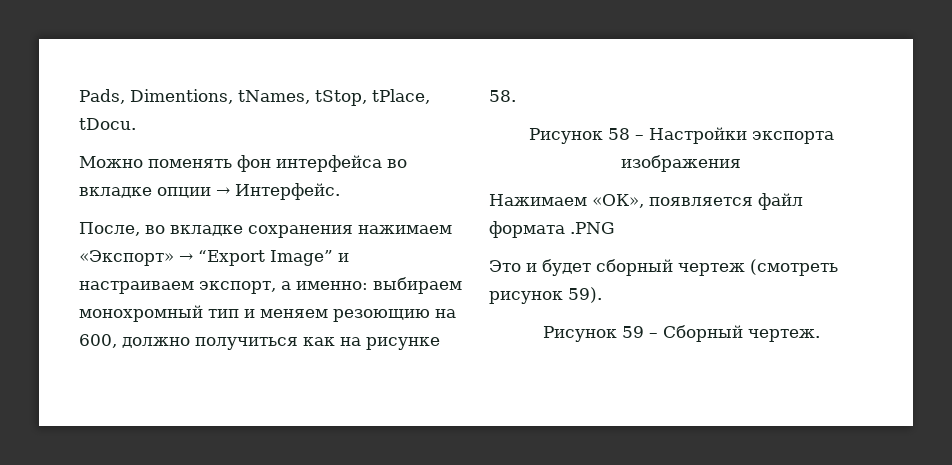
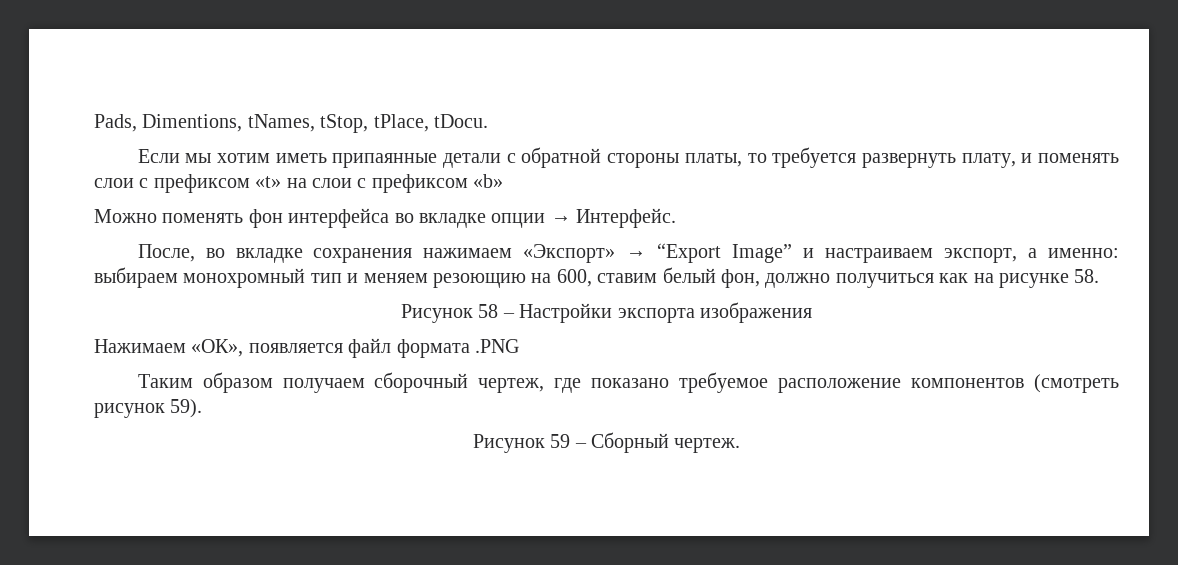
+ Если мы хотим иметь припаянные детали с обратной стороны платы, то требуется развернуть плату, и поменять слои с префиксом «t» на слои с префиксом «b»
- После, во вкладке сохранения нажимаем «Экспорт» → “Export Image” и настраиваем экспорт, а именно: выбираем монохромный тип и меняем резоющию на 600, должно получиться как на рисунке 58.
+ После, во вкладке сохранения нажимаем «Экспорт» → “Export Image” и настраиваем экспорт, а именно: выбираем монохромный тип и меняем резоющию на 600, ставим белый фон, должно получиться как на рисунке 58.
- Это и будет сборный чертеж (смотреть рисунок 59).
+ Таким образом получаем сборочный чертеж, где показано требуемое расположение компонентов (смотреть рисунок 59).

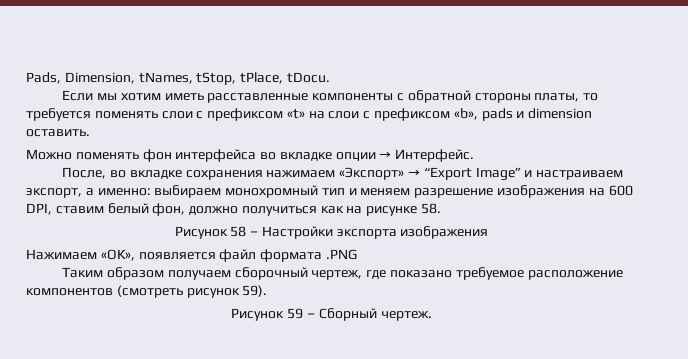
- Pads, Dimentions, tNames, tStop, tPlace, tDocu.
+ Pads, Dimension, tNames, tStop, tPlace, tDocu.
- Если мы хотим иметь припаянные детали с обратной стороны платы, то требуется развернуть плату, и поменять слои с префиксом «t» на слои с префиксом «b»
+ Если мы хотим иметь расставленные компоненты с обратной стороны платы, то требуется поменять слои с префиксом «t» на слои с префиксом «b», pads и dimension оставить.
- После, во вкладке сохранения нажимаем «Экспорт» → “Export Image” и настраиваем экспорт, а именно: выбираем монохромный тип и меняем резоющию на 600, ставим белый фон, должно получиться как на рисунке 58.
+ После, во вкладке сохранения нажимаем «Экспорт» → “Export Image” и настраиваем экспорт, а именно: выбираем монохромный тип и меняем разрешение изображения на 600 DPI, ставим белый фон, должно получиться как на рисунке 58.

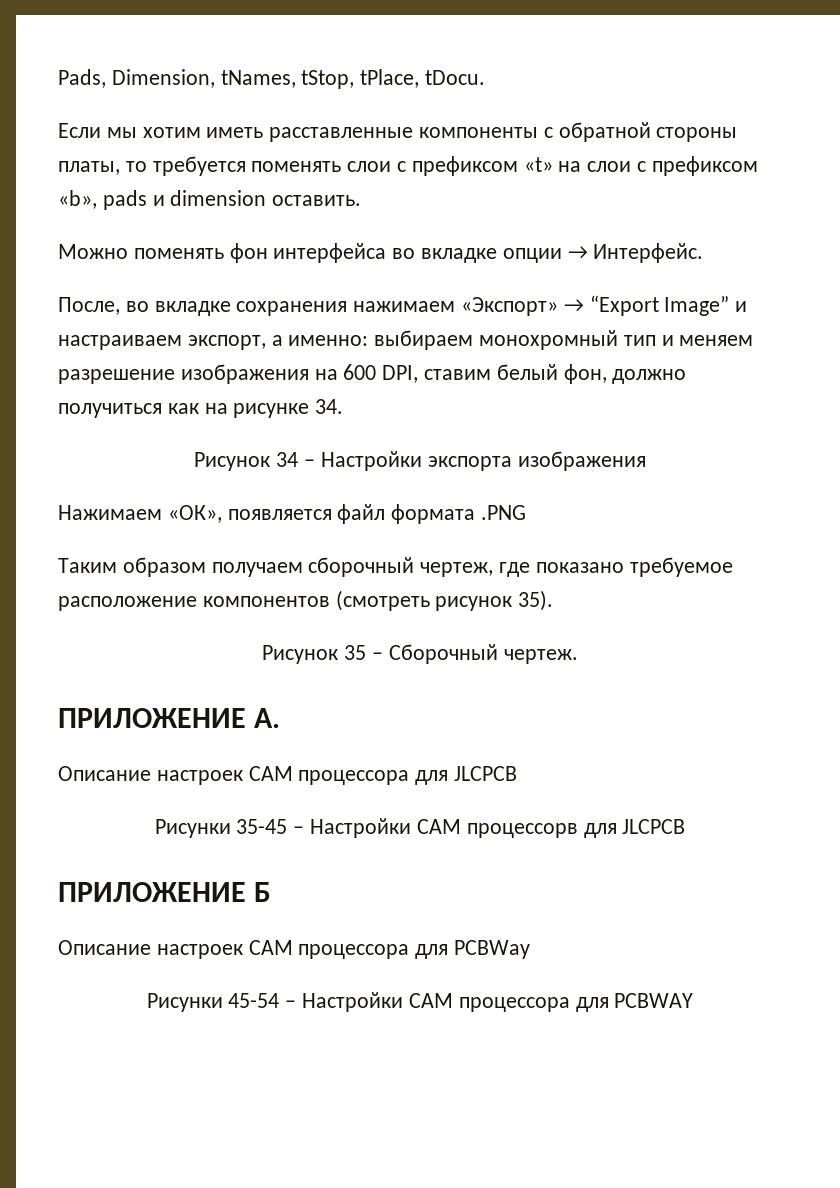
- После, во вкладке сохранения нажимаем «Экспорт» → “Export Image” и настраиваем экспорт, а именно: выбираем монохромный тип и меняем разрешение изображения на 600 DPI, ставим белый фон, должно получиться как на рисунке 58.
- Рисунок 58 – Настройки экспорта изображения
+ После, во вкладке сохранения нажимаем «Экспорт» → “Export Image” и настраиваем экспорт, а именно: выбираем монохромный тип и меняем разрешение изображения на 600 DPI, ставим белый фон, должно получиться как на рисунке 34.
+ Рисунок 34 – Настройки экспорта изображения
- Таким образом получаем сборочный чертеж, где показано требуемое расположение компонентов (смотреть рисунок 59).
- Рисунок 59 – Сборный чертеж.
+ Таким образом получаем сборочный чертеж, где показано требуемое расположение компонентов (смотреть рисунок 35).
+ Рисунок 35 – Сборочный чертеж.
+ ПРИЛОЖЕНИЕ А.
+ Описание настроек САМ процессора для JLCPCB
+ Рисунки 35-45 – Настройки САМ процессорв для JLCPCB
+ ПРИЛОЖЕНИЕ Б
+ Описание настроек САМ процессора для PCBWay
+ Рисунки 45-54 – Настройки САМ процессора для PCBWAY

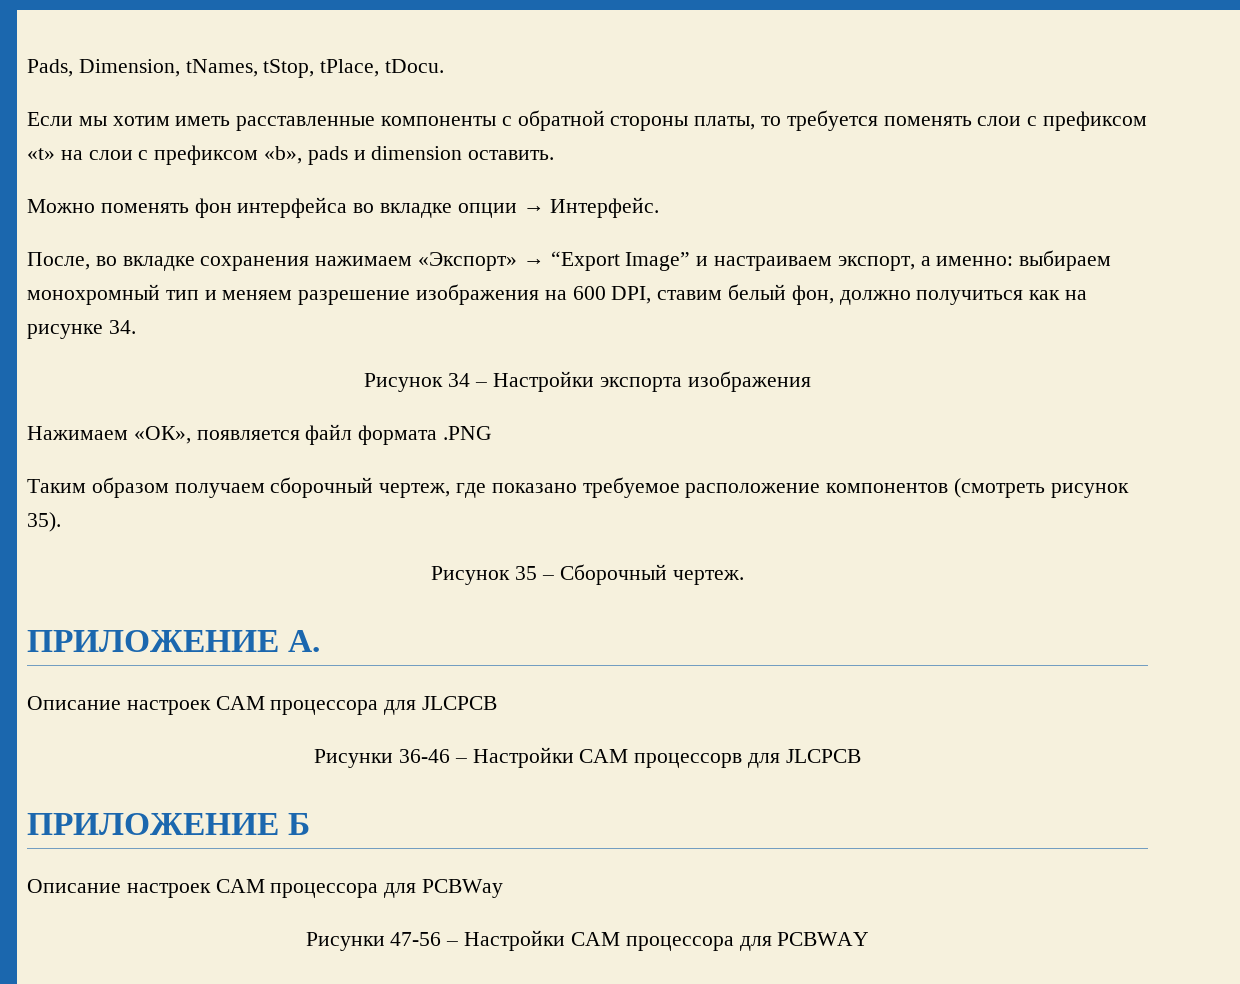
- Рисунки 35-45 – Настройки САМ процессорв для JLCPCB
+ Рисунки 36-46 – Настройки САМ процессорв для JLCPCB
- Рисунки 45-54 – Настройки САМ процессора для PCBWAY
+ Рисунки 47-56 – Настройки САМ процессора для PCBWAY

